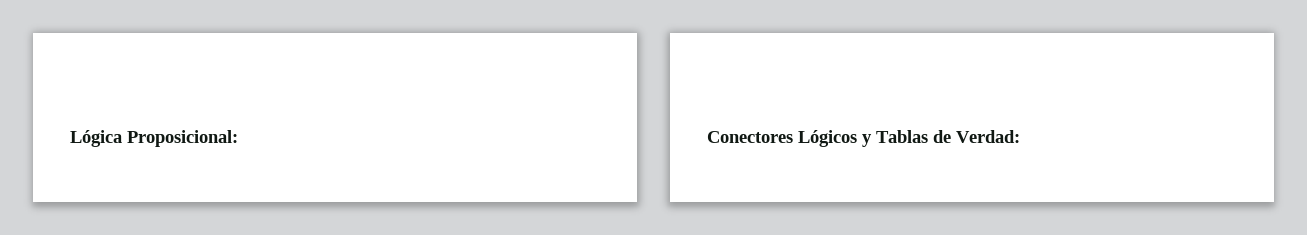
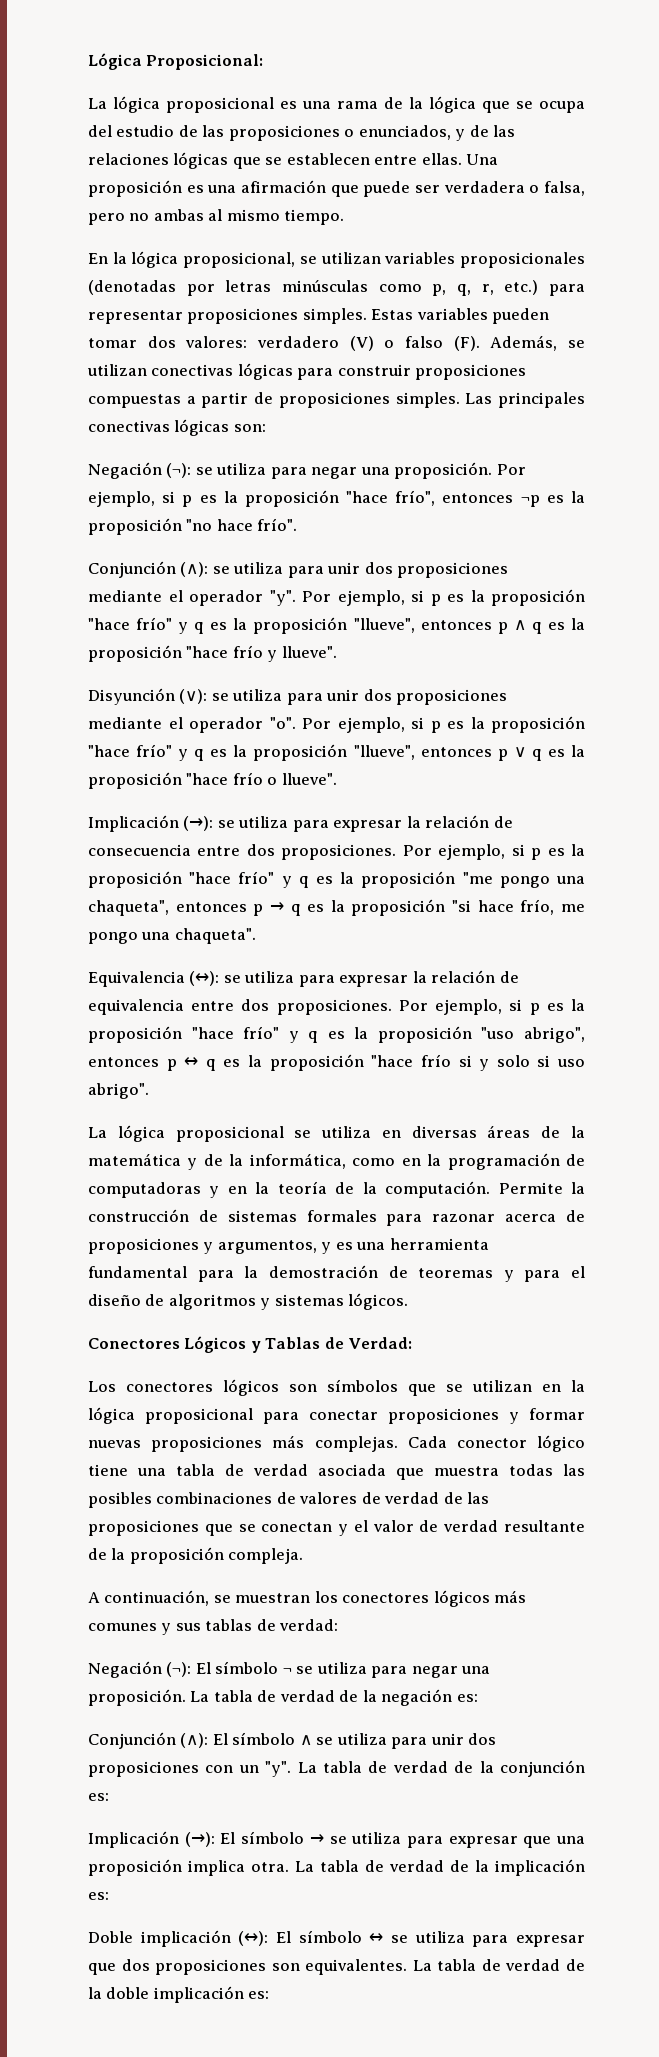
+ La lógica proposicional es una rama de la lógica que se ocupa del estudio de las proposiciones o enunciados, y de las relaciones lógicas que se establecen entre ellas. Una proposición es una afirmación que puede ser verdadera o falsa, pero no ambas al mismo tiempo.
+ En la lógica proposicional, se utilizan variables proposicionales (denotadas por letras minúsculas como p, q, r, etc.) para representar proposiciones simples. Estas variables pueden tomar dos valores: verdadero (V) o falso (F). Además, se utilizan conectivas lógicas para construir proposiciones compuestas a partir de proposiciones simples. Las principales conectivas lógicas son:
+ Negación (¬): se utiliza para negar una proposición. Por ejemplo, si p es la proposición "hace frío", entonces ¬p es la proposición "no hace frío".
+ Conjunción (∧): se utiliza para unir dos proposiciones mediante el operador "y". Por ejemplo, si p es la proposición "hace frío" y q es la proposición "llueve", entonces p ∧ q es la proposición "hace frío y llueve".
+ Disyunción (∨): se utiliza para unir dos proposiciones mediante el operador "o". Por ejemplo, si p es la proposición "hace frío" y q es la proposición "llueve", entonces p ∨ q es la proposición "hace frío o llueve".
+ Implicación (→): se utiliza para expresar la relación de consecuencia entre dos proposiciones. Por ejemplo, si p es la proposición "hace frío" y q es la proposición "me pongo una chaqueta", entonces p → q es la proposición "si hace frío, me pongo una chaqueta".
+ Equivalencia (↔): se utiliza para expresar la relación de equivalencia entre dos proposiciones. Por ejemplo, si p es la proposición "hace frío" y q es la proposición "uso abrigo", entonces p ↔ q es la proposición "hace frío si y solo si uso abrigo".
+ La lógica proposicional se utiliza en diversas áreas de la matemática y de la informática, como en la programación de computadoras y en la teoría de la computación. Permite la construcción de sistemas formales para razonar acerca de proposiciones y argumentos, y es una herramienta fundamental para la demostración de teoremas y para el diseño de algoritmos y sistemas lógicos.
+ Los conectores lógicos son símbolos que se utilizan en la lógica proposicional para conectar proposiciones y formar nuevas proposiciones más complejas. Cada conector lógico tiene una tabla de verdad asociada que muestra todas las posibles combinaciones de valores de verdad de las proposiciones que se conectan y el valor de verdad resultante de la proposición compleja.
+ A continuación, se muestran los conectores lógicos más comunes y sus tablas de verdad:
+ Negación (¬): El símbolo ¬ se utiliza para negar una proposición. La tabla de verdad de la negación es:
+ Conjunción (∧): El símbolo ∧ se utiliza para unir dos proposiciones con un "y". La tabla de verdad de la conjunción es:
+ Implicación (→): El símbolo → se utiliza para expresar que una proposición implica otra. La tabla de verdad de la implicación es:
+ Doble implicación (↔): El símbolo ↔ se utiliza para expresar que dos proposiciones son equivalentes. La tabla de verdad de la doble implicación es:

